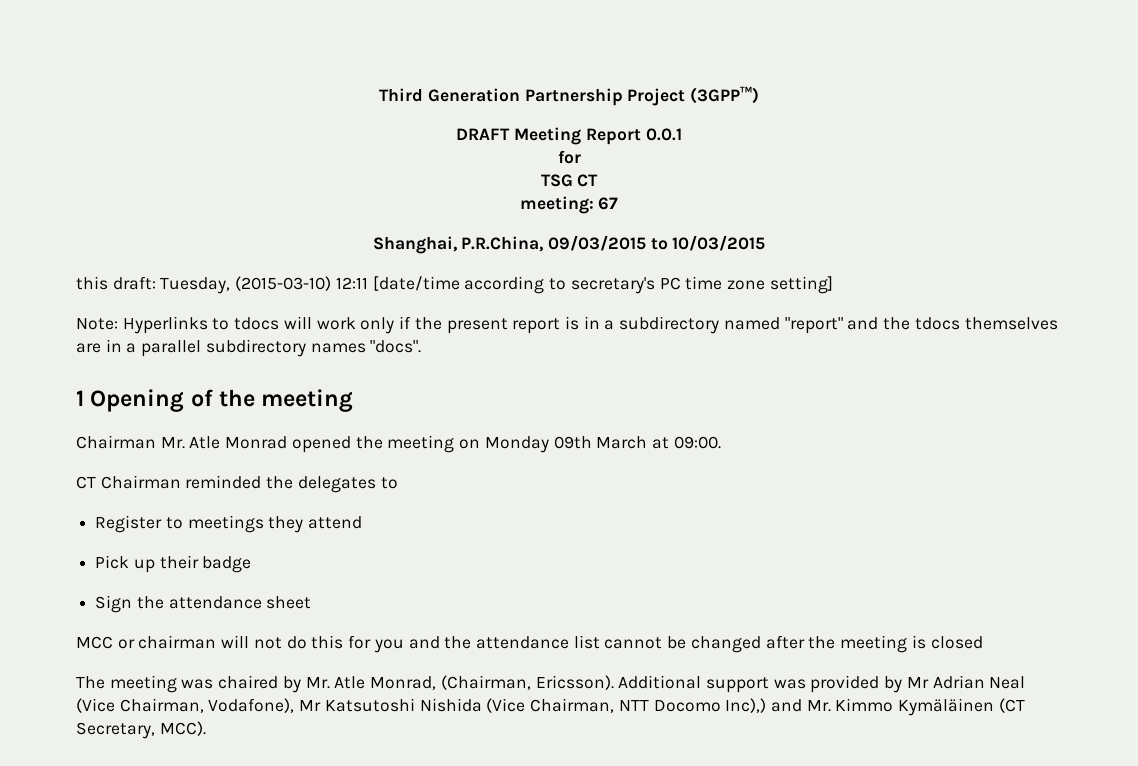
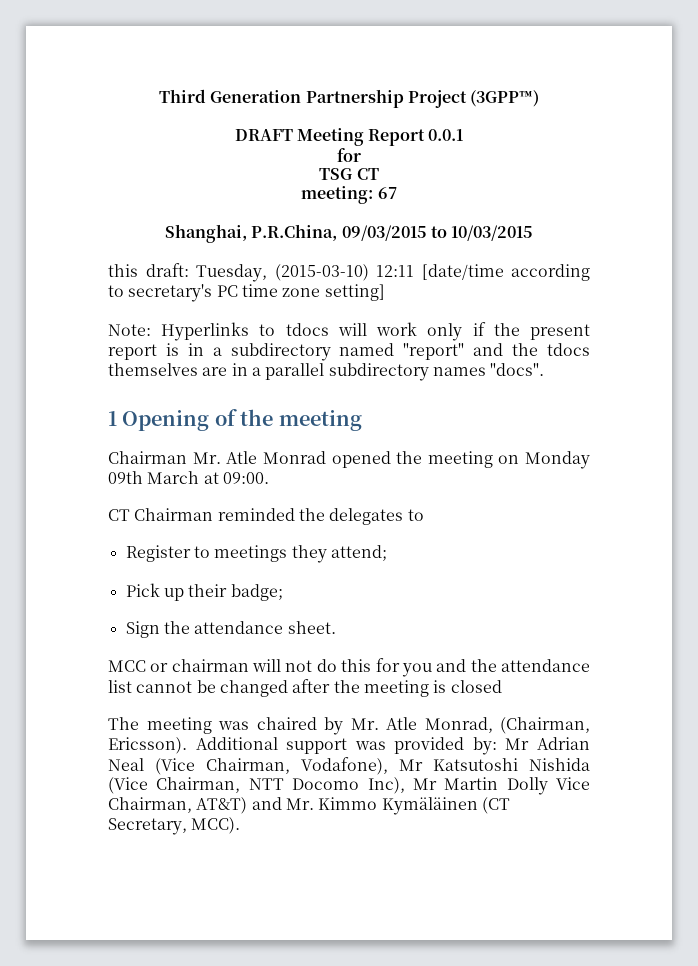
- Register to meetings they attend
+ Register to meetings they attend;
- Pick up their badge
+ Pick up their badge;
- Sign the attendance sheet
+ Sign the attendance sheet.
- Additional support was provided by Mr Adrian Neal (Vice Chairman, Vodafone), Mr Katsutoshi Nishida (Vice Chairman, NTT Docomo Inc),) and Mr. Kimmo Kymäläinen (CT Secretary, MCC).
+ Additional support was provided by: Mr Adrian Neal (Vice Chairman, Vodafone), Mr Katsutoshi Nishida (Vice Chairman, NTT Docomo Inc), Mr Martin Dolly Vice Chairman, AT&T) and Mr. Kimmo Kymäläinen (CT Secretary, MCC).

